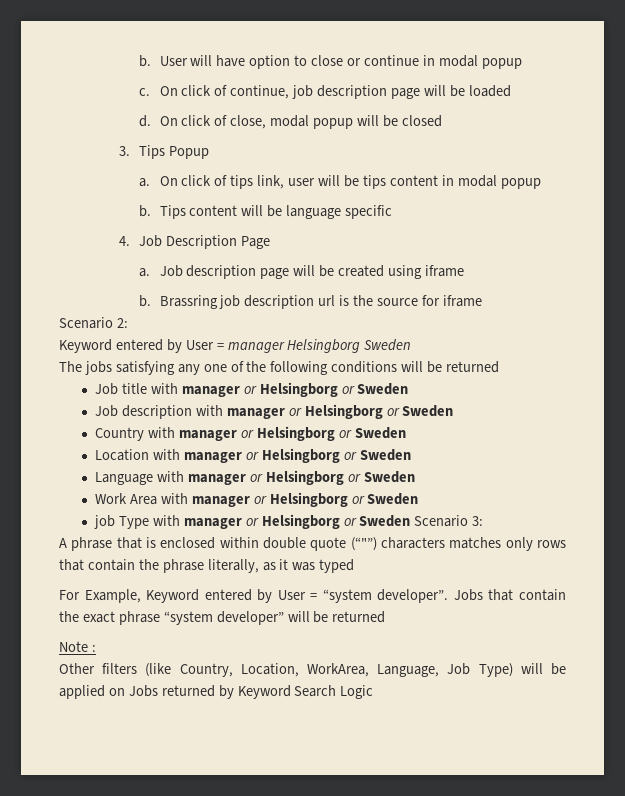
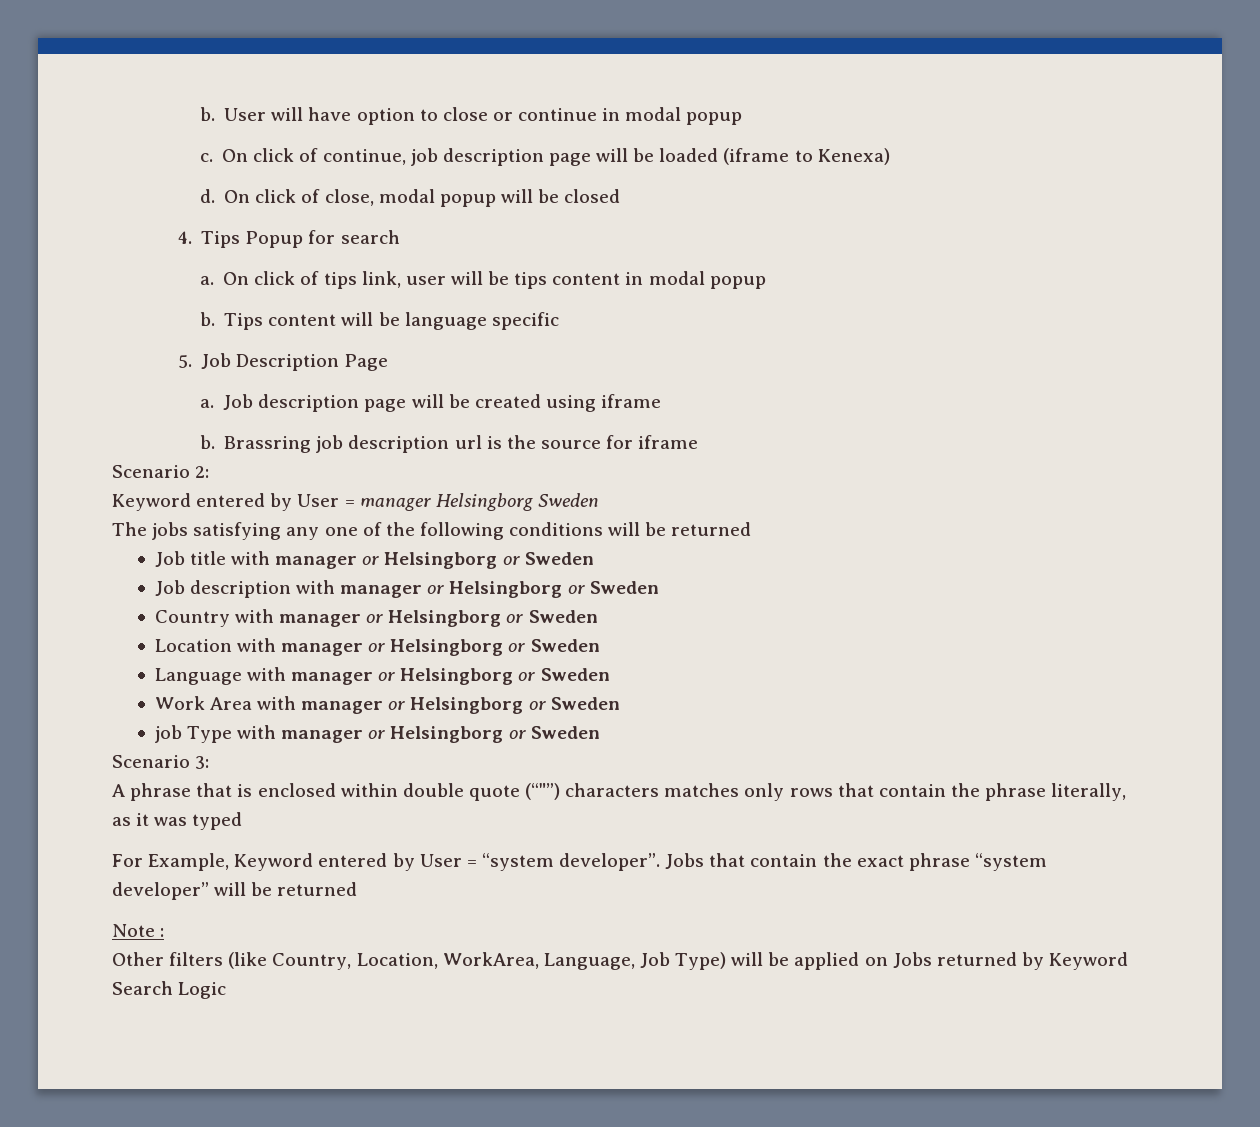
- On click of continue, job description page will be loaded
+ On click of continue, job description page will be loaded (iframe to Kenexa)
- 3. Tips Popup
+ 4. Tips Popup for search
- 4. Job Description Page
+ 5. Job Description Page
- job Type with manager or Helsingborg or Sweden Scenario 3:
+ job Type with manager or Helsingborg or Sweden
+ Scenario 3:

